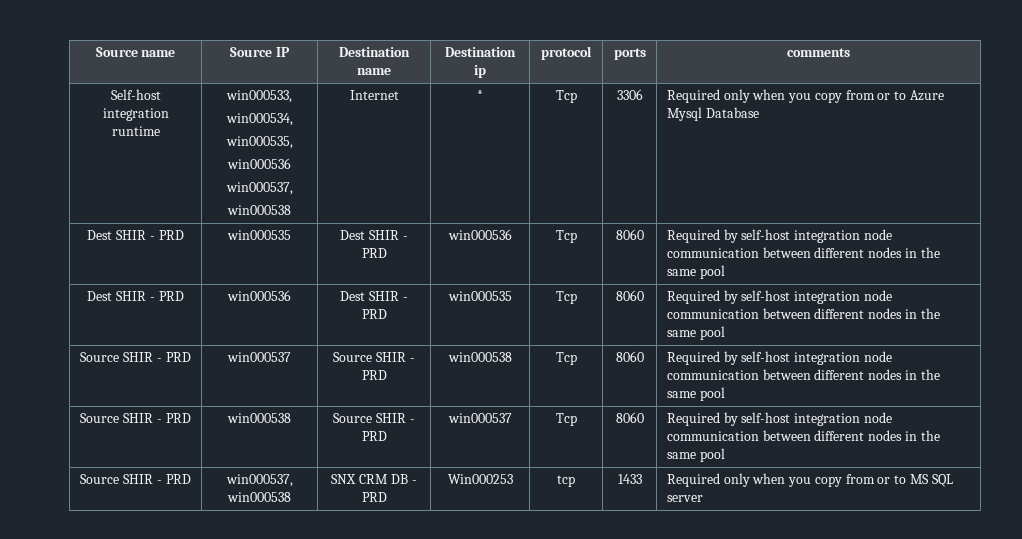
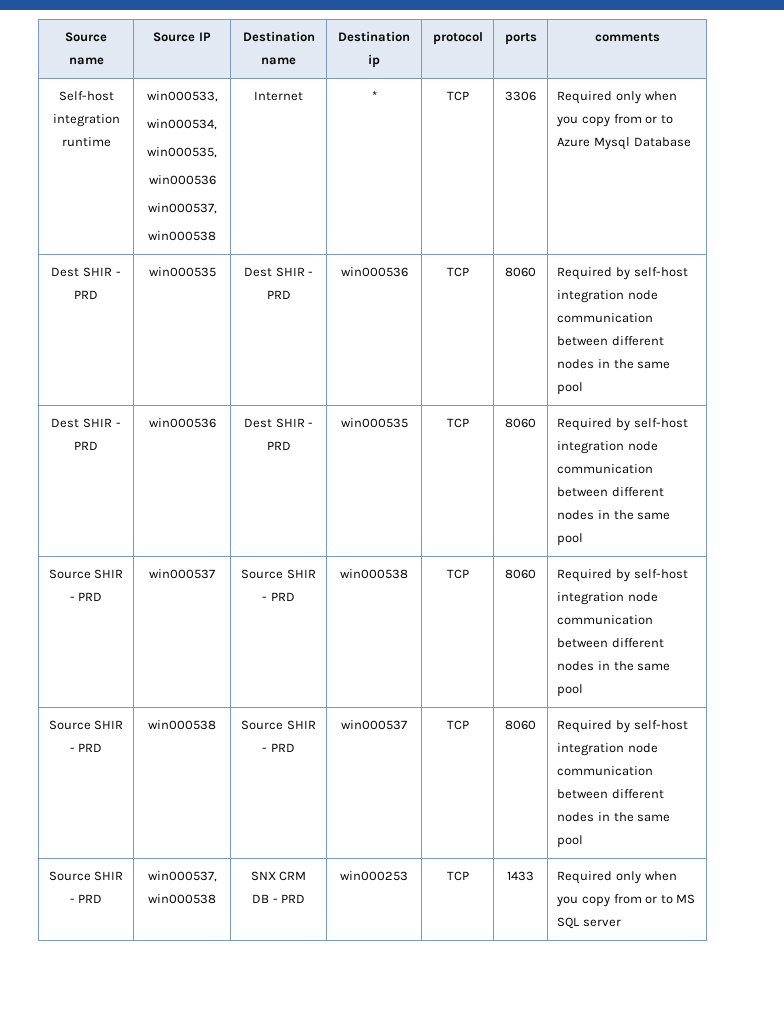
  Self-host integration runtime | win000533,
  win000534,
  win000535,
  win000536
  win000537,
- win000538 | Internet | * | Tcp | 3306 | Required only when you copy from or to Azure Mysql Database
+ win000538 | Internet | * | TCP | 3306 | Required only when you copy from or to Azure Mysql Database
- Dest SHIR - PRD | win000535 | Dest SHIR - PRD | win000536 | Tcp | 8060 | Required by self-host integration node communication between different nodes in the same pool
+ Dest SHIR - PRD | win000535 | Dest SHIR - PRD | win000536 | TCP | 8060 | Required by self-host integration node communication between different nodes in the same pool
- Dest SHIR - PRD | win000536 | Dest SHIR - PRD | win000535 | Tcp | 8060 | Required by self-host integration node communication between different nodes in the same pool
+ Dest SHIR - PRD | win000536 | Dest SHIR - PRD | win000535 | TCP | 8060 | Required by self-host integration node communication between different nodes in the same pool
- Source SHIR - PRD | win000537 | Source SHIR - PRD | win000538 | Tcp | 8060 | Required by self-host integration node communication between different nodes in the same pool
+ Source SHIR - PRD | win000537 | Source SHIR - PRD | win000538 | TCP | 8060 | Required by self-host integration node communication between different nodes in the same pool
- Source SHIR - PRD | win000538 | Source SHIR - PRD | win000537 | Tcp | 8060 | Required by self-host integration node communication between different nodes in the same pool
+ Source SHIR - PRD | win000538 | Source SHIR - PRD | win000537 | TCP | 8060 | Required by self-host integration node communication between different nodes in the same pool
- Source SHIR - PRD | win000537, win000538 | SNX CRM DB - PRD | Win000253 | tcp | 1433 | Required only when you copy from or to MS SQL server
+ Source SHIR - PRD | win000537, win000538 | SNX CRM DB - PRD | win000253 | TCP | 1433 | Required only when you copy from or to MS SQL server

